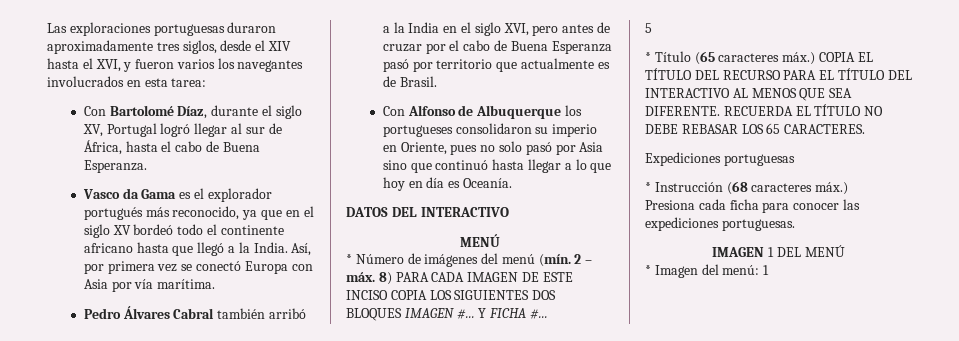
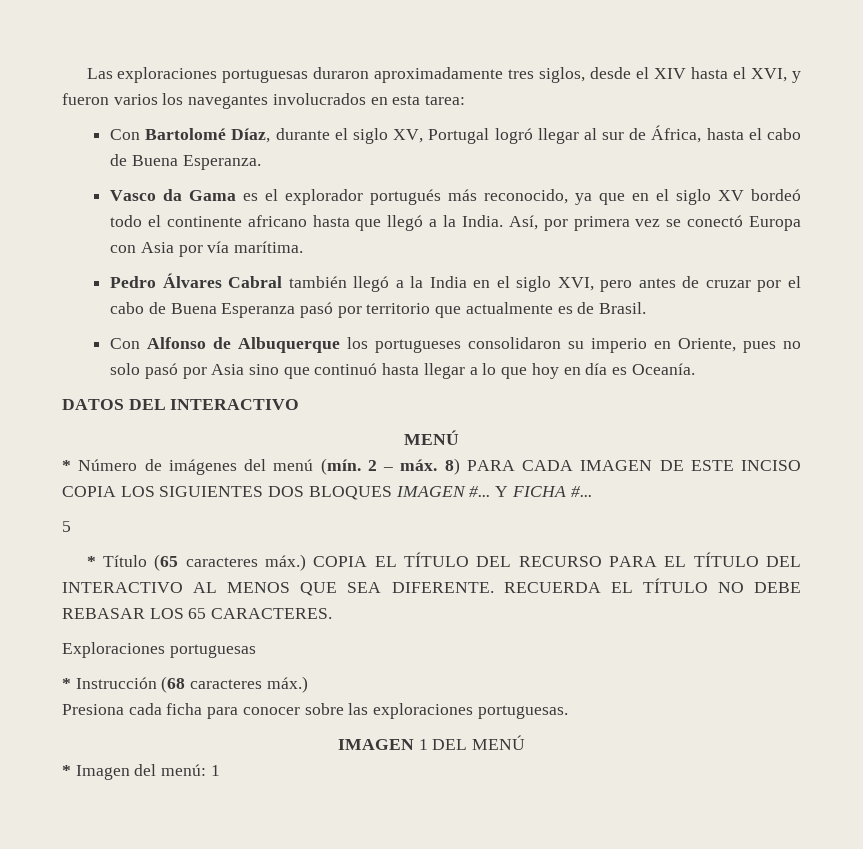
- Pedro Álvares Cabral también arribó a la India en el siglo XVI, pero antes de cruzar por el cabo de Buena Esperanza pasó por territorio que actualmente es de Brasil.
+ Pedro Álvares Cabral también llegó a la India en el siglo XVI, pero antes de cruzar por el cabo de Buena Esperanza pasó por territorio que actualmente es de Brasil.
- Expediciones portuguesas
+ Exploraciones portuguesas
- Presiona cada ficha para conocer las expediciones portuguesas.
+ Presiona cada ficha para conocer sobre las exploraciones portuguesas.

